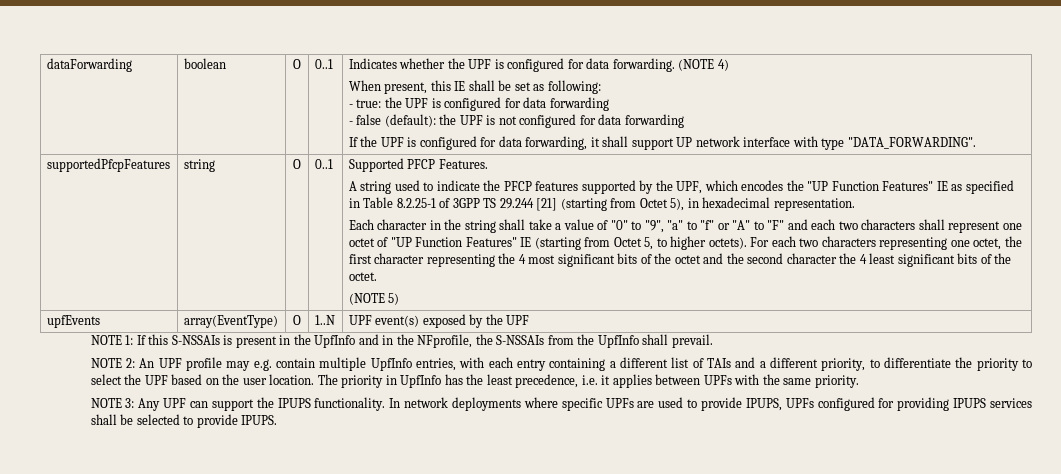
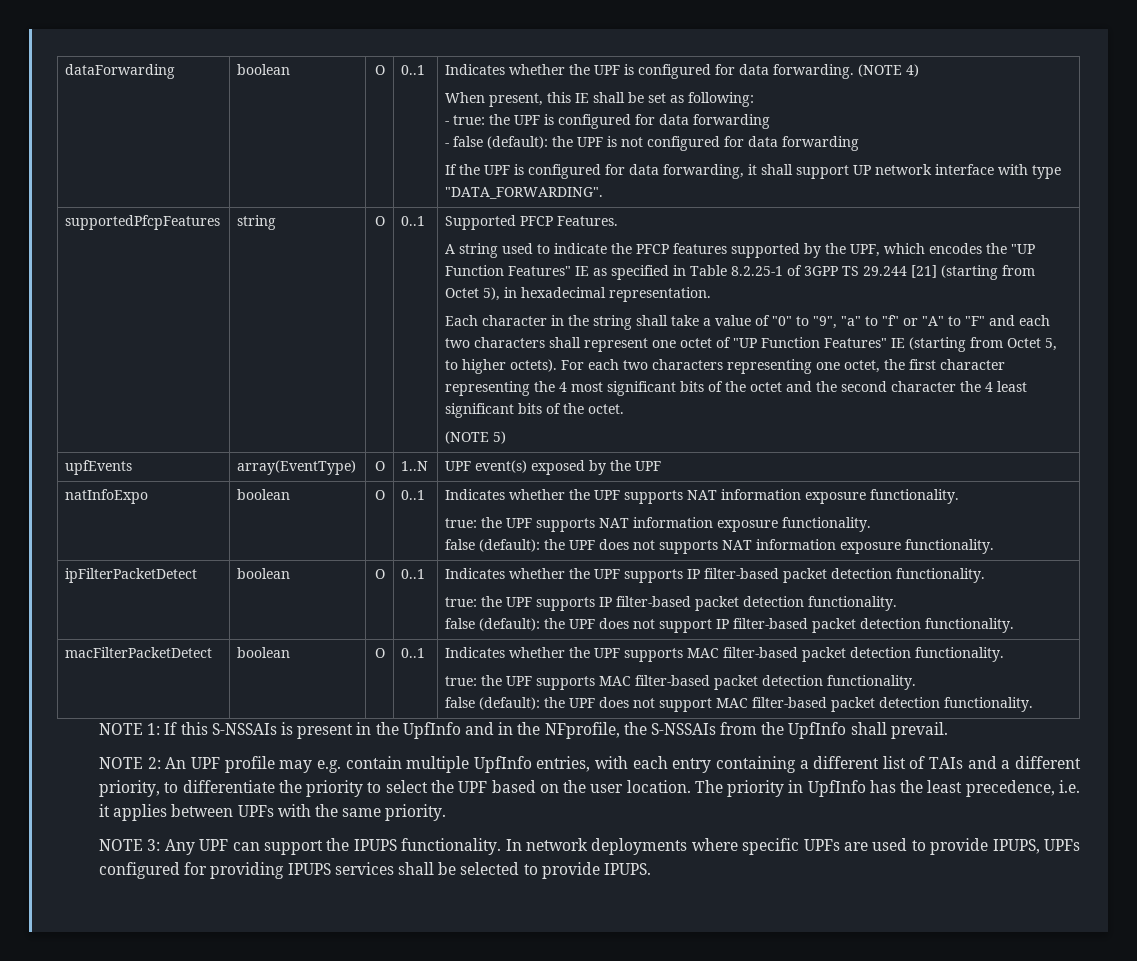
+ natInfoExpo | boolean | O | 0..1 | Indicates whether the UPF supports NAT information exposure functionality.
+ true: the UPF supports NAT information exposure functionality.
+ false (default): the UPF does not supports NAT information exposure functionality.
+ ipFilterPacketDetect | boolean | O | 0..1 | Indicates whether the UPF supports IP filter-based packet detection functionality.
+ true: the UPF supports IP filter-based packet detection functionality.
+ false (default): the UPF does not support IP filter-based packet detection functionality.
+ macFilterPacketDetect | boolean | O | 0..1 | Indicates whether the UPF supports MAC filter-based packet detection functionality.
+ true: the UPF supports MAC filter-based packet detection functionality.
+ false (default): the UPF does not support MAC filter-based packet detection functionality.

